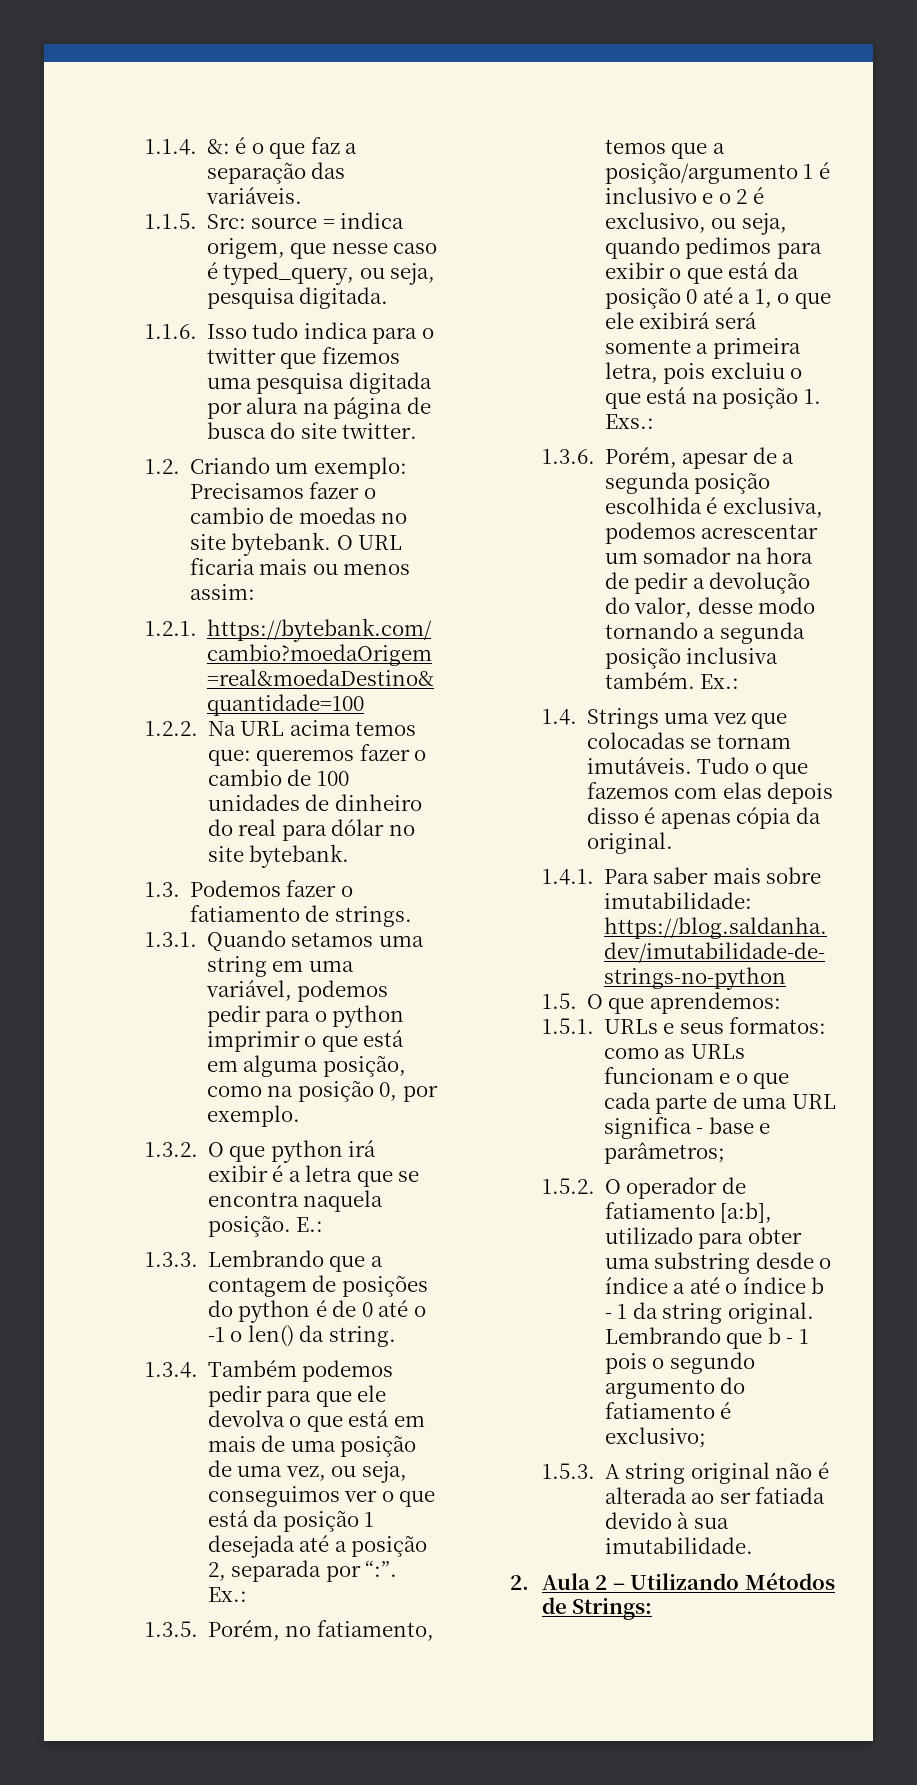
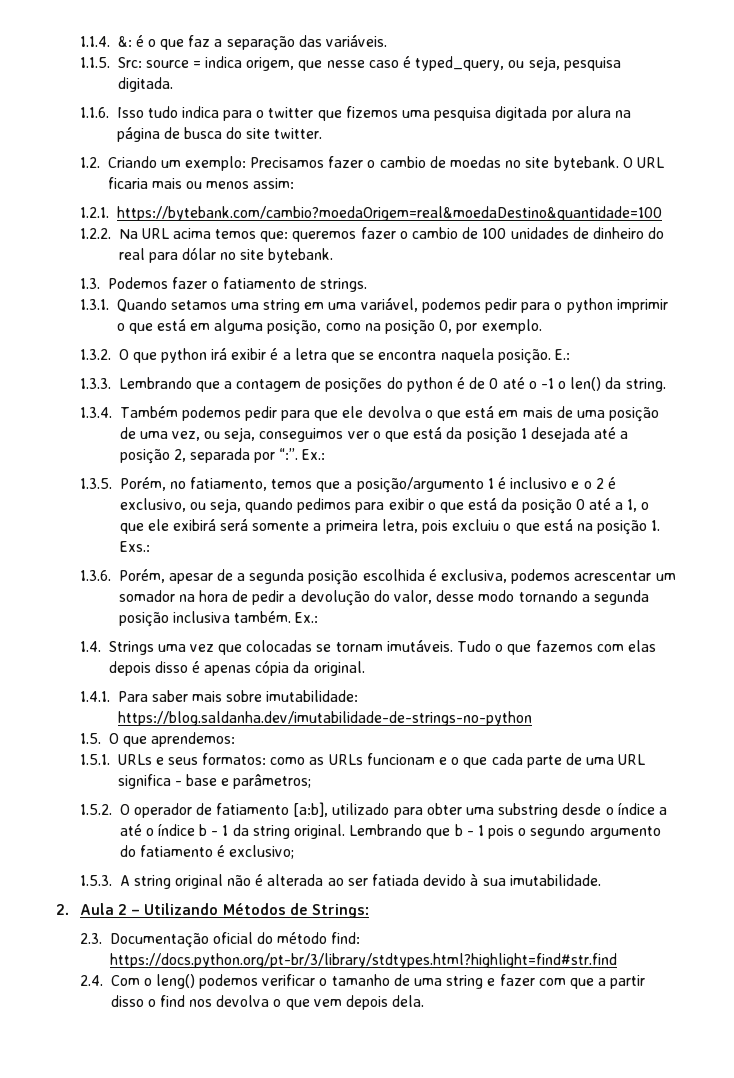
+ 2.3. Documentação oficial do método find: https://docs.python.org/pt-br/3/library/stdtypes.html?highlight=find#str.find
+ 2.4. Com o leng() podemos verificar o tamanho de uma string e fazer com que a partir disso o find nos devolva o que vem depois dela.

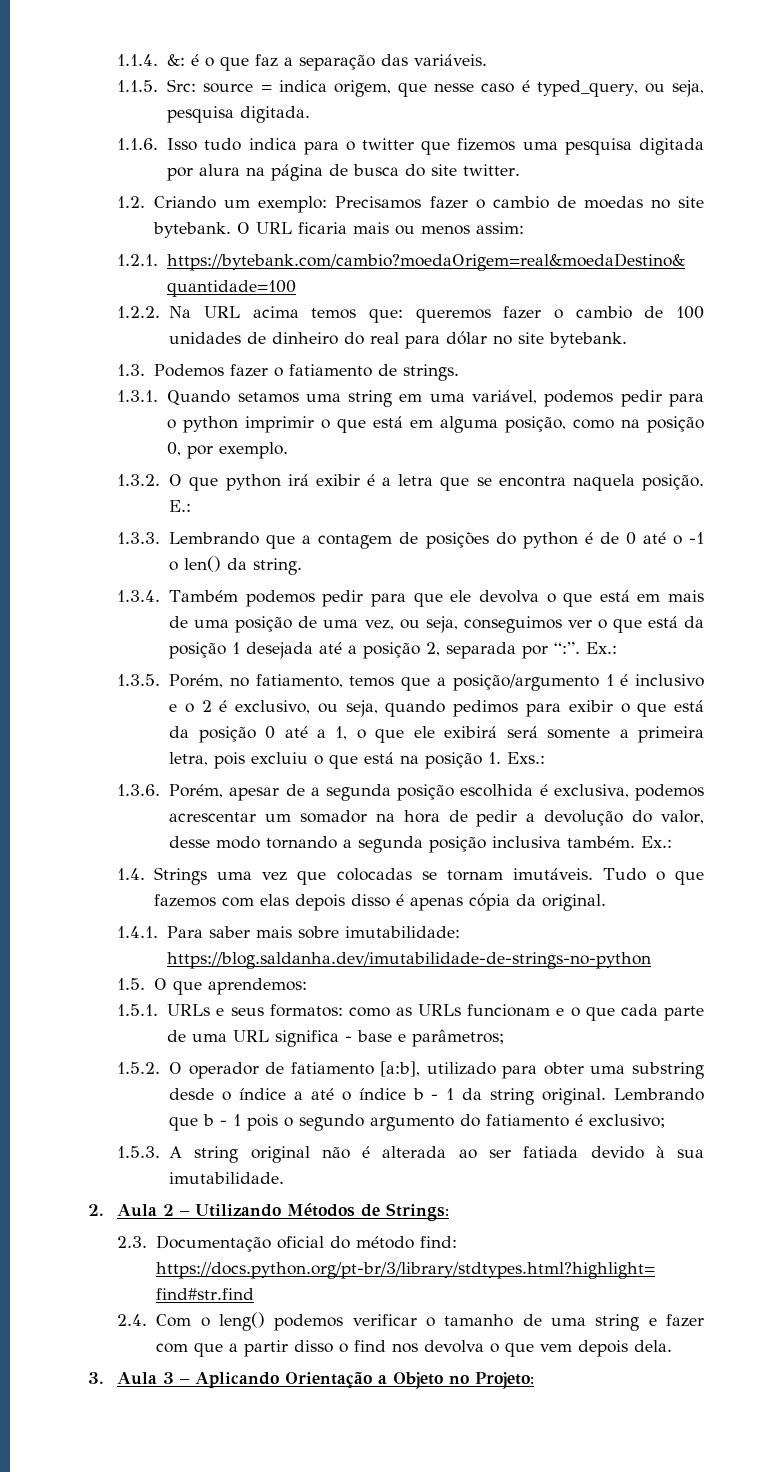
+ 3. Aula 3 – Aplicando Orientação a Objeto no Projeto:

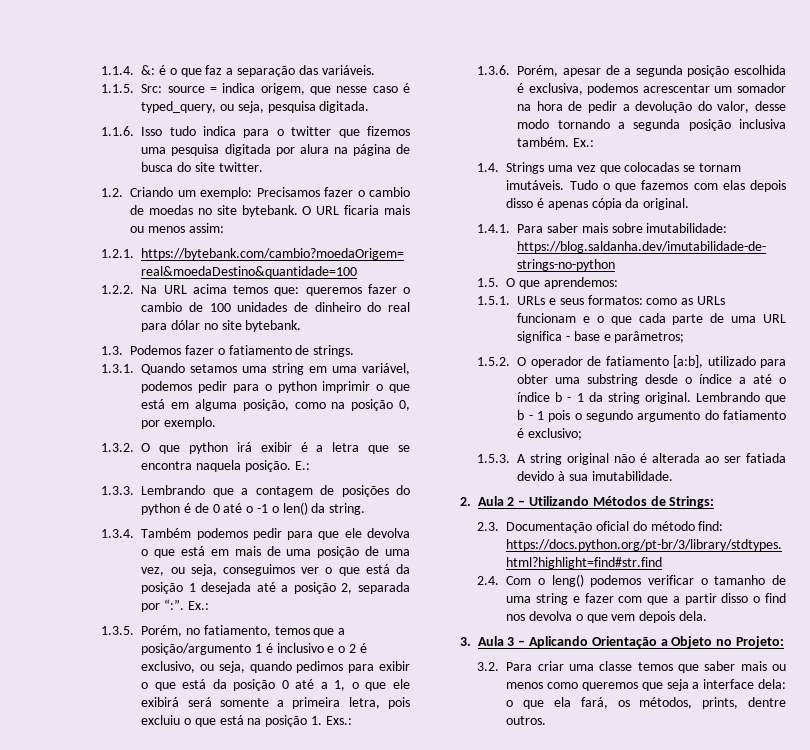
+ 3.2. Para criar uma classe temos que saber mais ou menos como queremos que seja a interface dela: o que ela fará, os métodos, prints, dentre outros.

